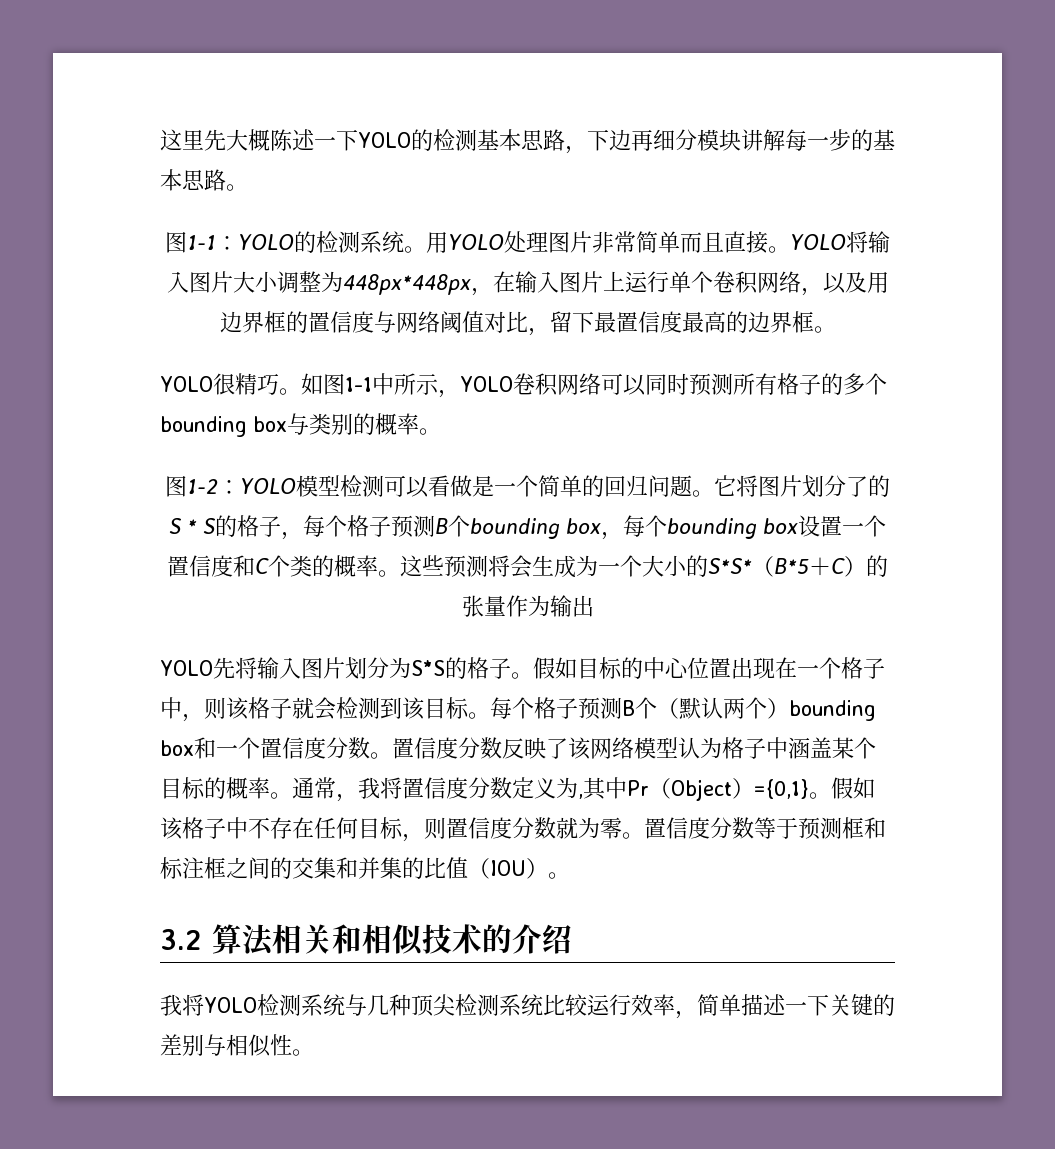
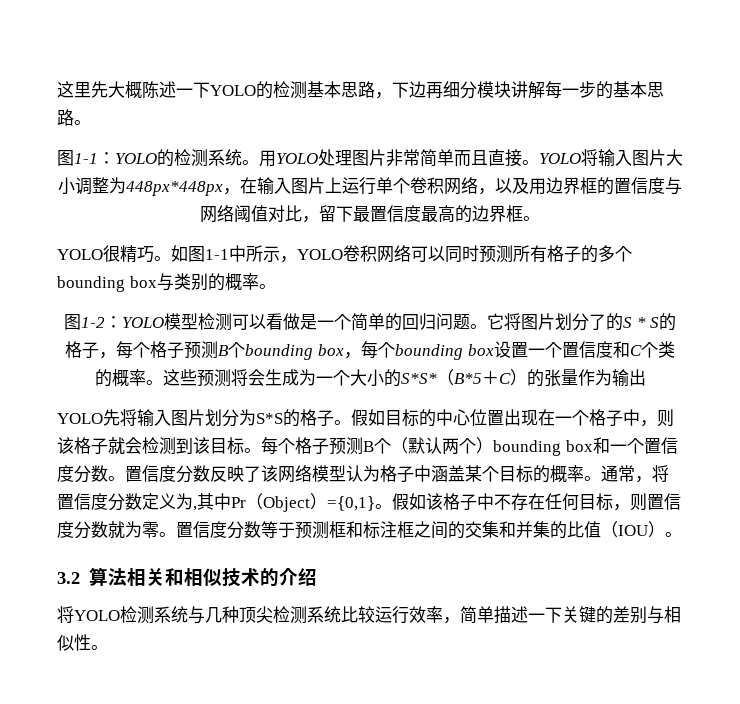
- 通常，我将置信度分数定义为,其中Pr（Object）={0,1}。
+ 通常，将置信度分数定义为,其中Pr（Object）={0,1}。
- 我将YOLO检测系统与几种顶尖检测系统比较运行效率，简单描述一下关键的差别与相似性。
+ 将YOLO检测系统与几种顶尖检测系统比较运行效率，简单描述一下关键的差别与相似性。

